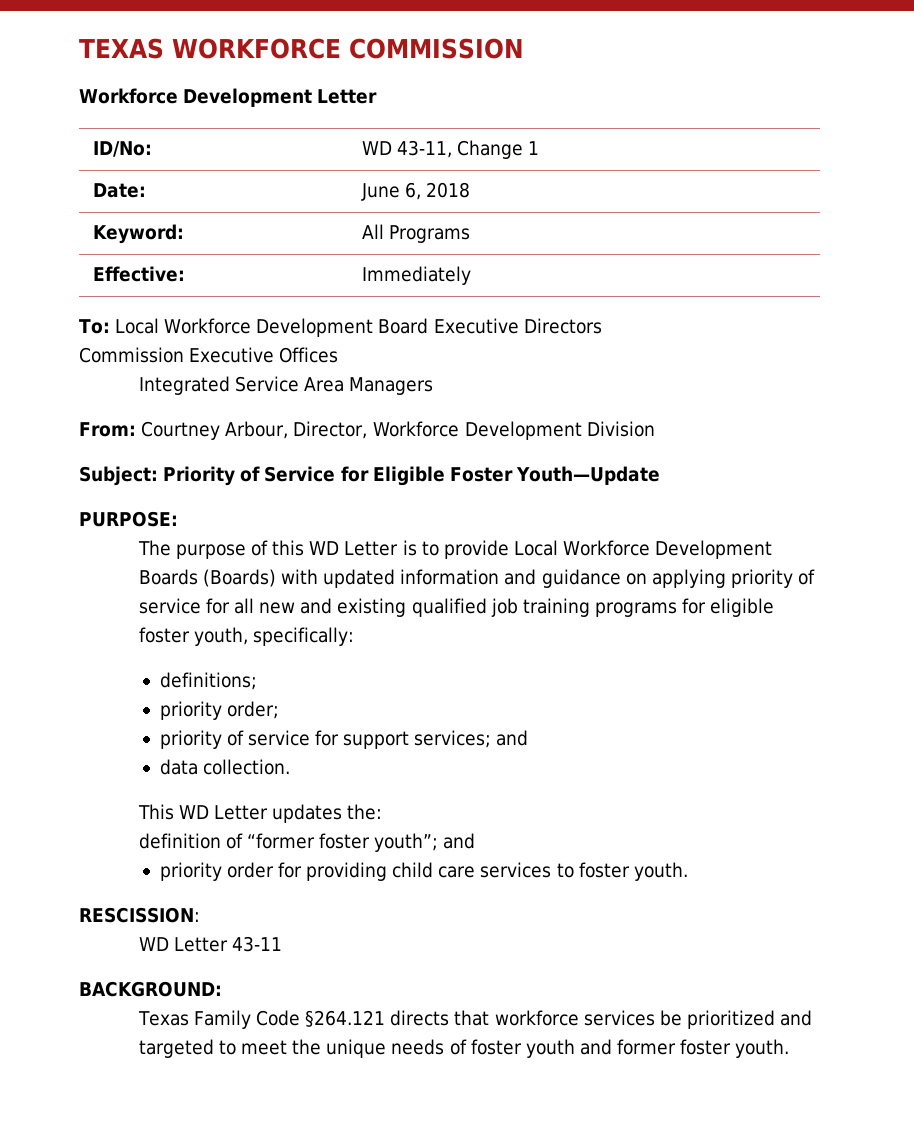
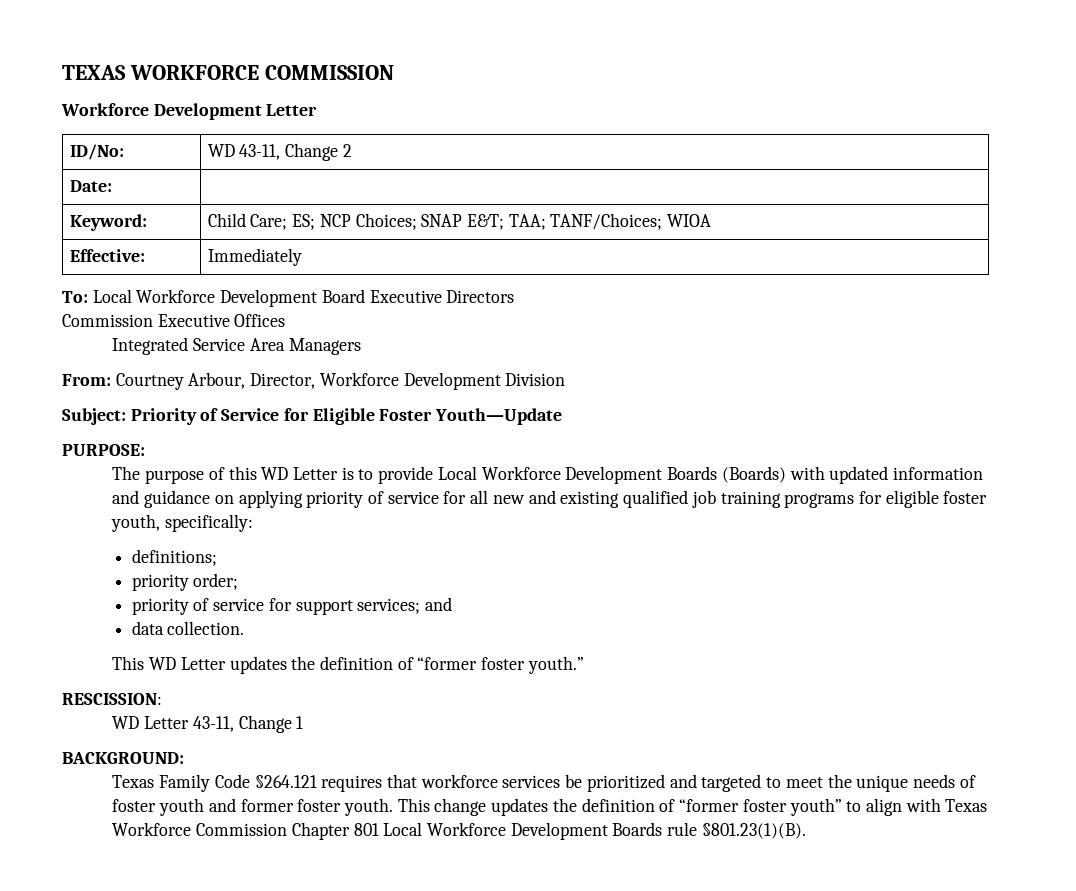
- ID/No: | WD 43-11, Change 1
+ ID/No: | WD 43-11, Change 2
- Date: | June 6, 2018
- Keyword: | All Programs
+ Date: |
+ Keyword: | Child Care; ES; NCP Choices; SNAP E&T; TAA; TANF/Choices; WIOA
- This WD Letter updates the:
- definition of “former foster youth”; and
- priority order for providing child care services to foster youth.
+ This WD Letter updates the definition of “former foster youth.”
- WD Letter 43-11
+ WD Letter 43-11, Change 1
- Texas Family Code §264.121 directs that workforce services be prioritized and targeted to meet the unique needs of foster youth and former foster youth.
+ Texas Family Code §264.121 requires that workforce services be prioritized and targeted to meet the unique needs of foster youth and former foster youth.
+ This change updates the definition of “former foster youth” to align with Texas Workforce Commission Chapter 801 Local Workforce Development Boards rule §801.23(1)(B).

